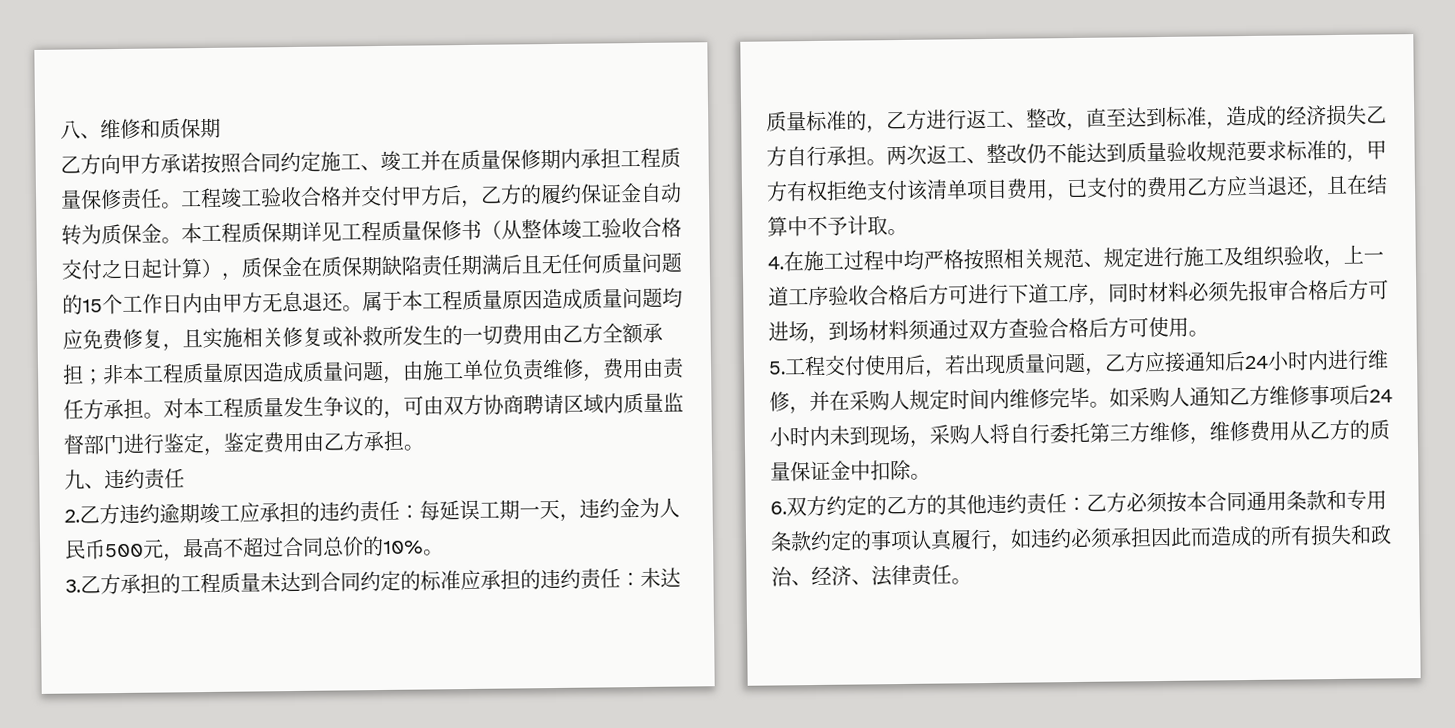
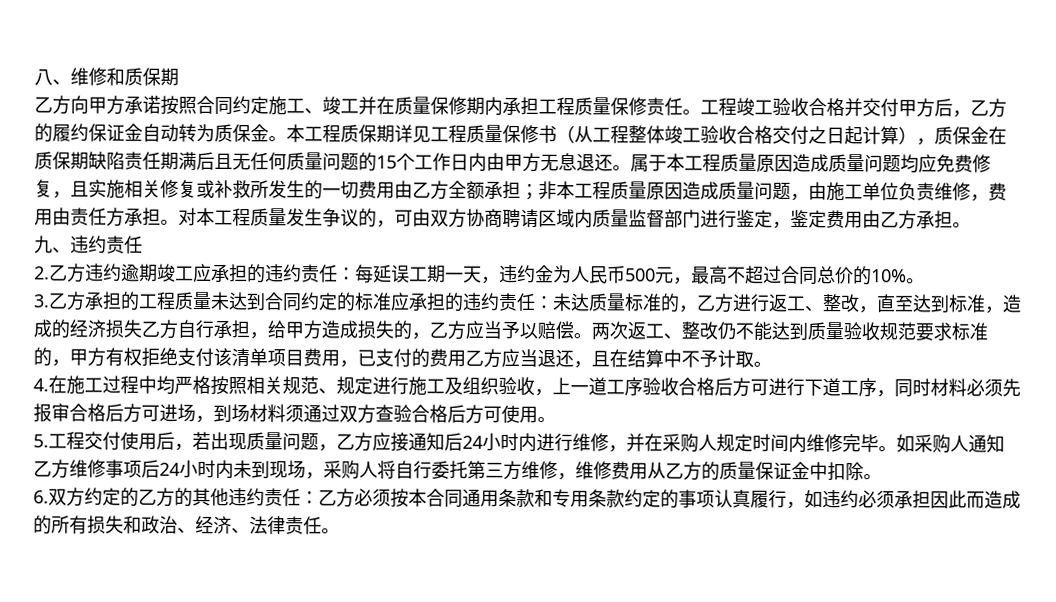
- 本工程质保期详见工程质量保修书（从整体竣工验收合格交付之日起计算），质保金在质保期缺陷责任期满后且无任何质量问题的15个工作日内由甲方无息退还。
+ 本工程质保期详见工程质量保修书（从工程整体竣工验收合格交付之日起计算），质保金在质保期缺陷责任期满后且无任何质量问题的15个工作日内由甲方无息退还。
- 3.乙方承担的工程质量未达到合同约定的标准应承担的违约责任：未达质量标准的，乙方进行返工、整改，直至达到标准，造成的经济损失乙方自行承担。
+ 3.乙方承担的工程质量未达到合同约定的标准应承担的违约责任：未达质量标准的，乙方进行返工、整改，直至达到标准，造成的经济损失乙方自行承担，给甲方造成损失的，乙方应当予以赔偿。

